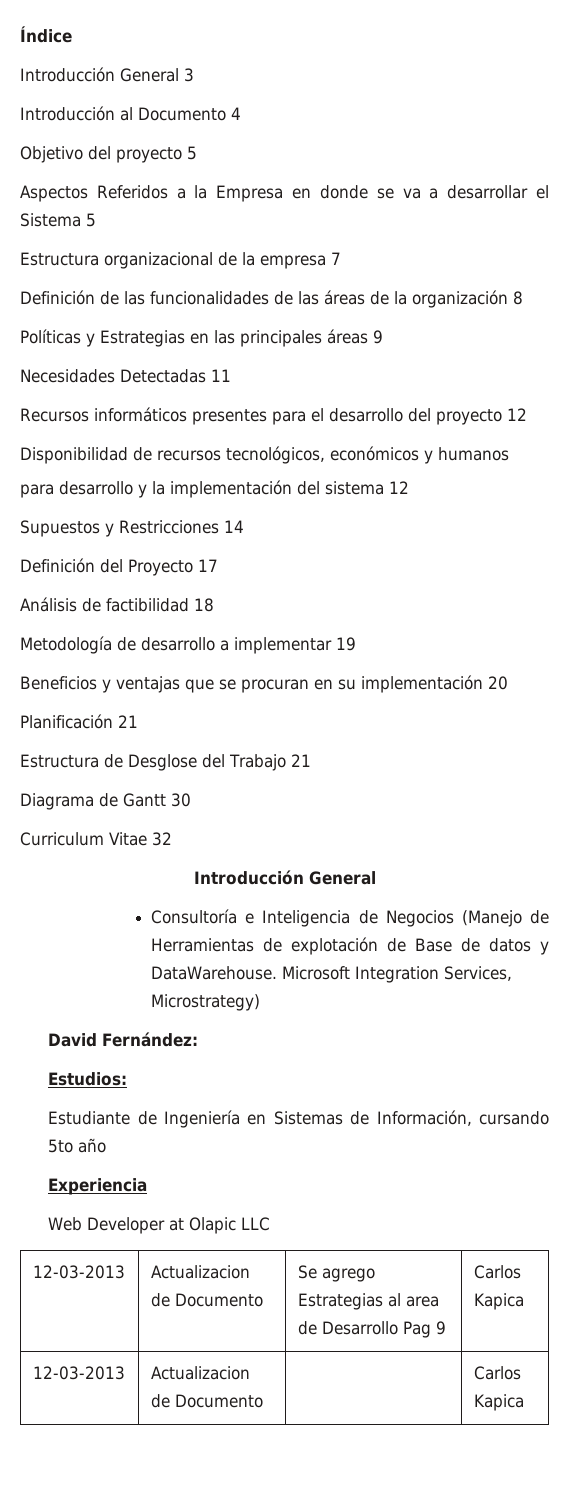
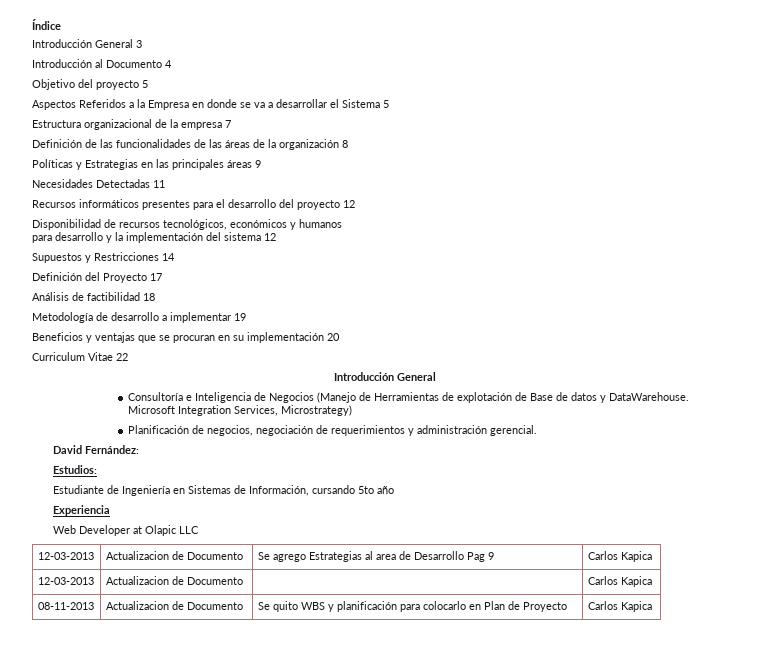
- Planificación 21
- Estructura de Desglose del Trabajo 21
- Diagrama de Gantt 30
- Curriculum Vitae 32
+ Curriculum Vitae 22
+ Planificación de negocios, negociación de requerimientos y administración gerencial.
+ 08-11-2013 | Actualizacion de Documento | Se quito WBS y planificación para colocarlo en Plan de Proyecto | Carlos Kapica

